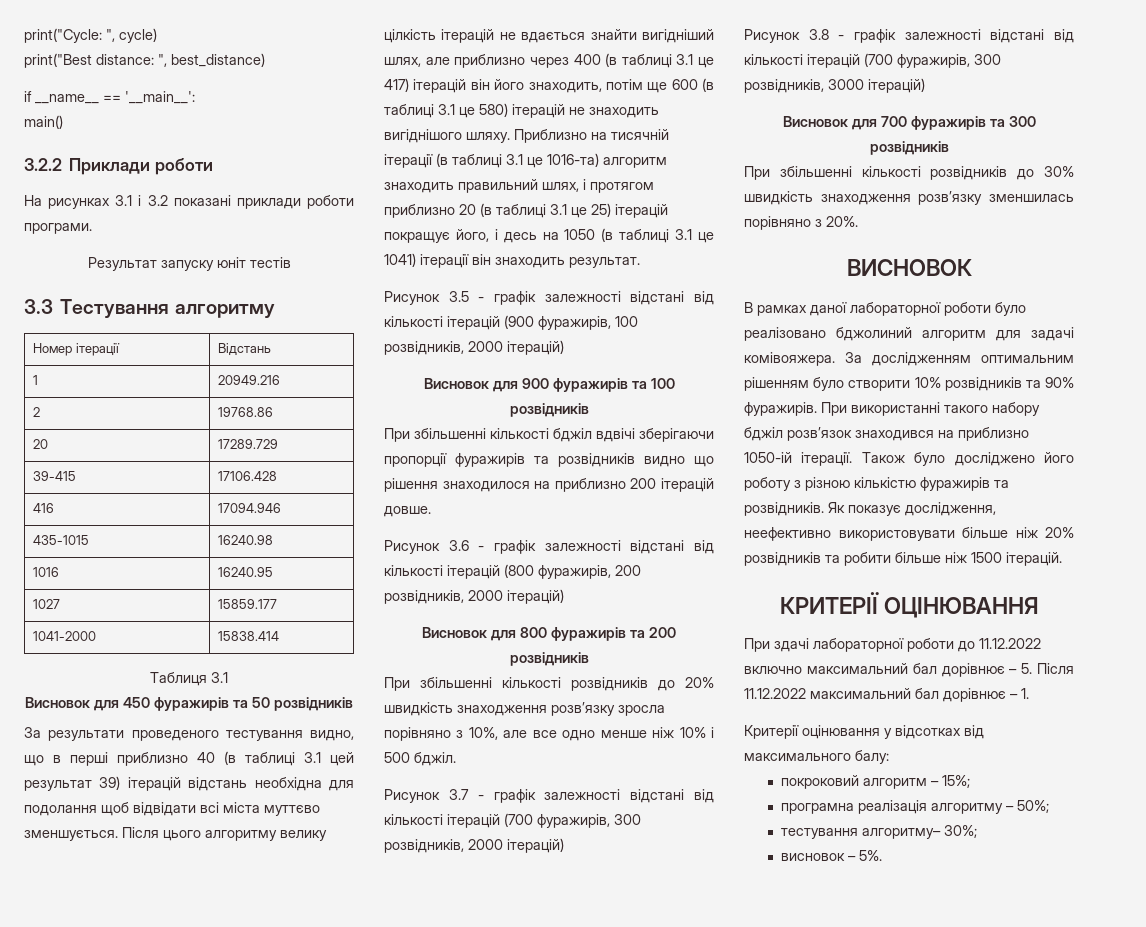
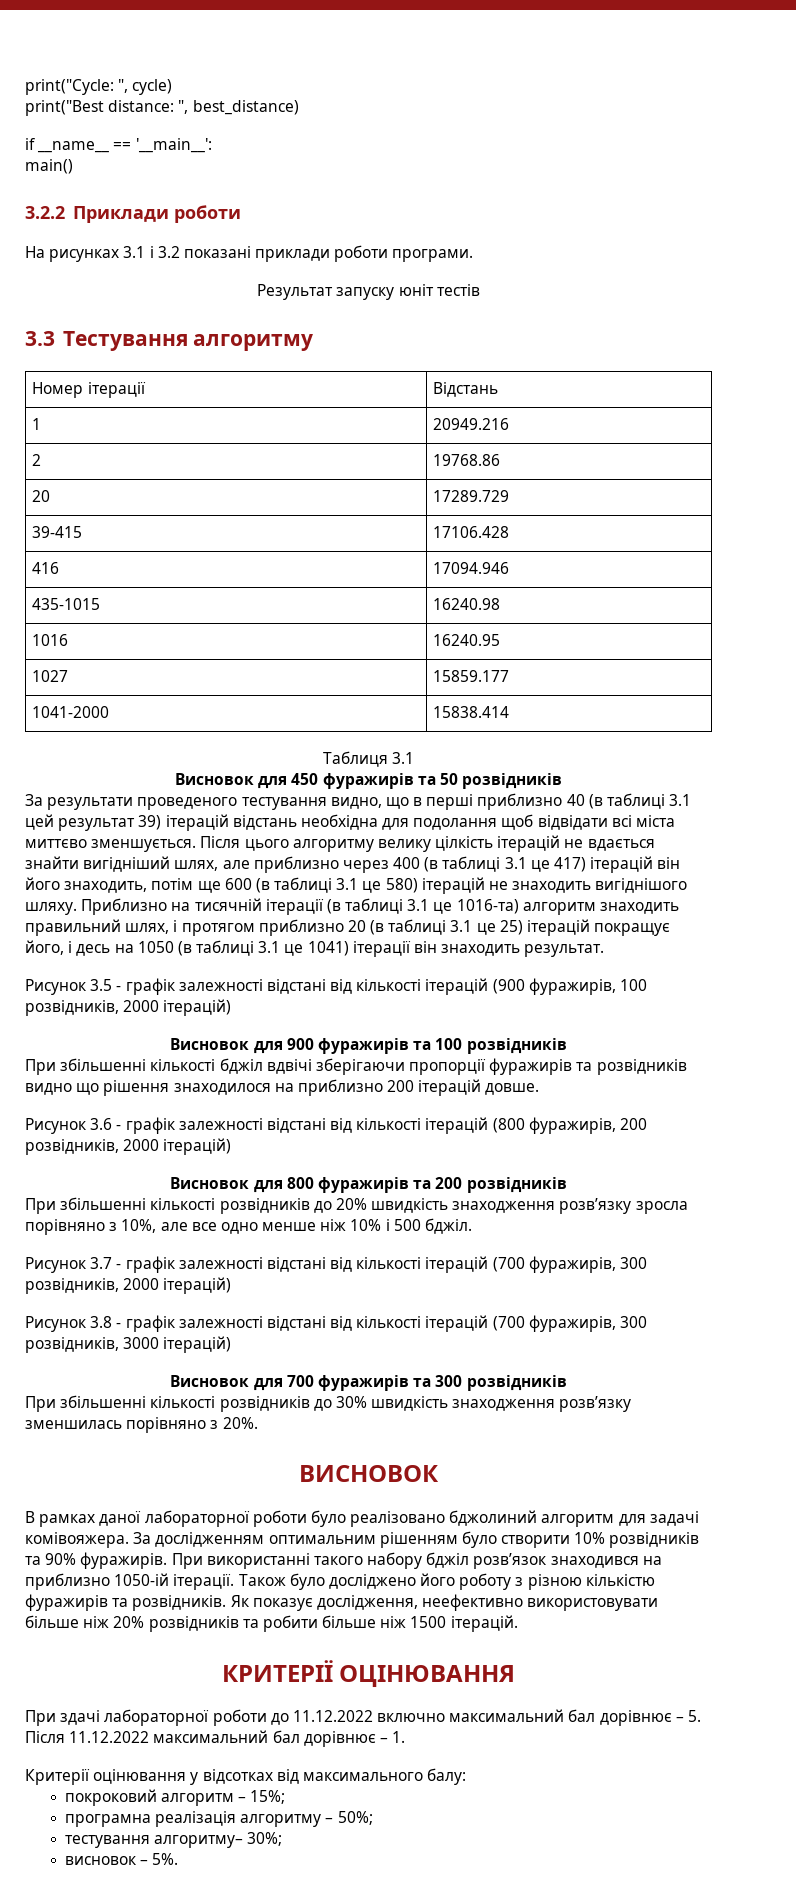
- За результати проведеного тестування видно, що в перші приблизно 40 (в таблиці 3.1 цей результат 39) ітерацій відстань необхідна для подолання щоб відвідати всі міста муттєво зменшується.
+ За результати проведеного тестування видно, що в перші приблизно 40 (в таблиці 3.1 цей результат 39) ітерацій відстань необхідна для подолання щоб відвідати всі міста миттєво зменшується.

